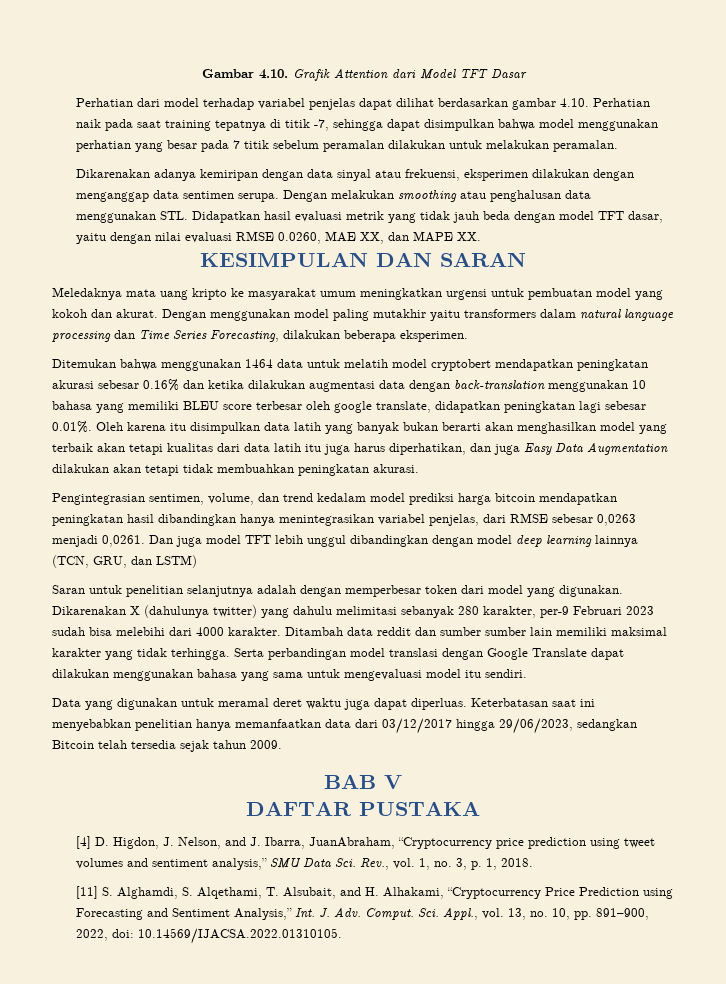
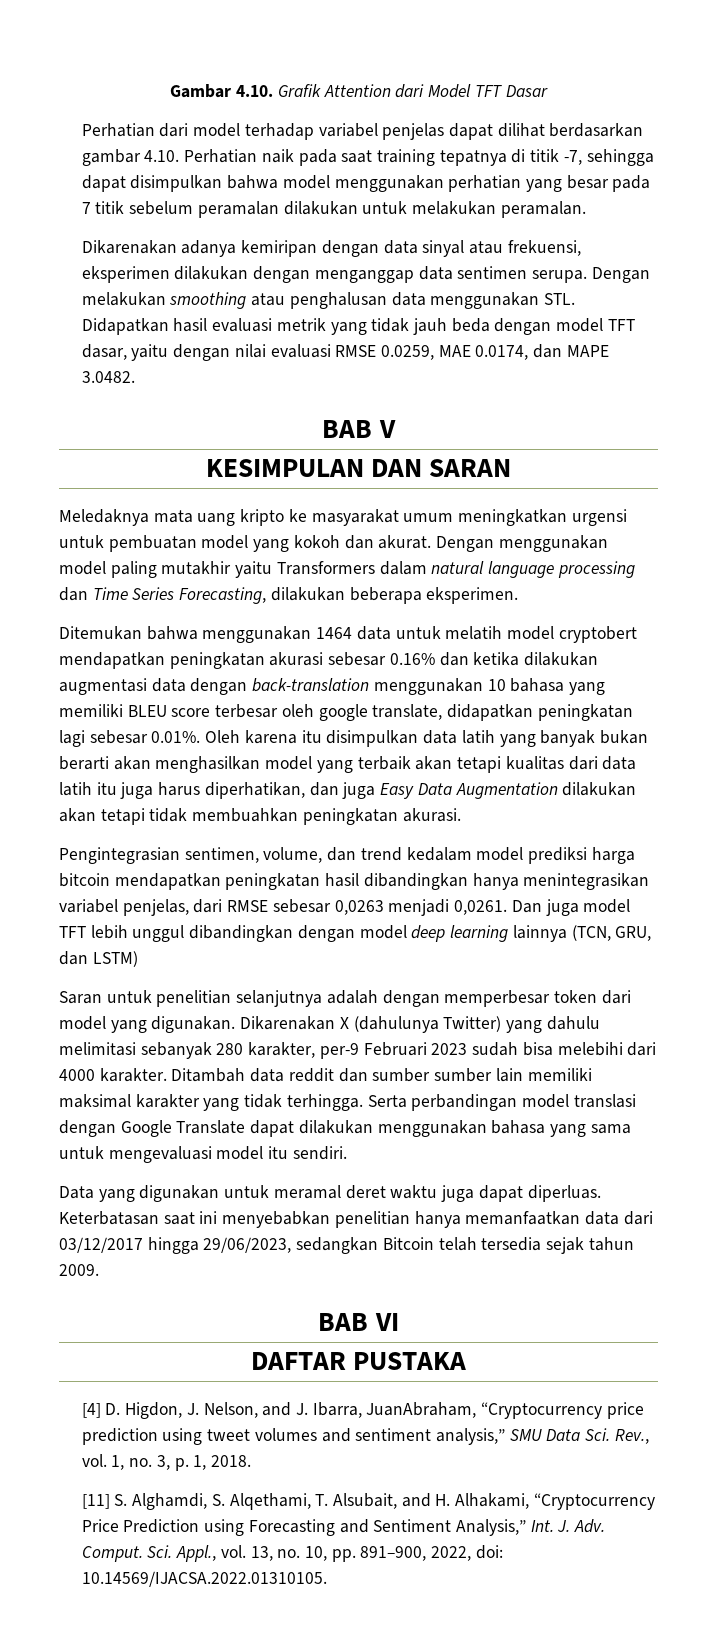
- Dengan melakukan smoothing atau penghalusan data menggunakan STL. Didapatkan hasil evaluasi metrik yang tidak jauh beda dengan model TFT dasar, yaitu dengan nilai evaluasi RMSE 0.0260, MAE XX, dan MAPE XX.
+ Dengan melakukan smoothing atau penghalusan data menggunakan STL. Didapatkan hasil evaluasi metrik yang tidak jauh beda dengan model TFT dasar, yaitu dengan nilai evaluasi RMSE 0.0259, MAE 0.0174, dan MAPE 3.0482.
+ BAB V
- Dengan menggunakan model paling mutakhir yaitu transformers dalam natural language processing dan Time Series Forecasting, dilakukan beberapa eksperimen.
+ Dengan menggunakan model paling mutakhir yaitu Transformers dalam natural language processing dan Time Series Forecasting, dilakukan beberapa eksperimen.
- Dikarenakan X (dahulunya twitter) yang dahulu melimitasi sebanyak 280 karakter, per-9 Februari 2023 sudah bisa melebihi dari 4000 karakter.
+ Dikarenakan X (dahulunya Twitter) yang dahulu melimitasi sebanyak 280 karakter, per-9 Februari 2023 sudah bisa melebihi dari 4000 karakter.
- BAB V
+ BAB VI

